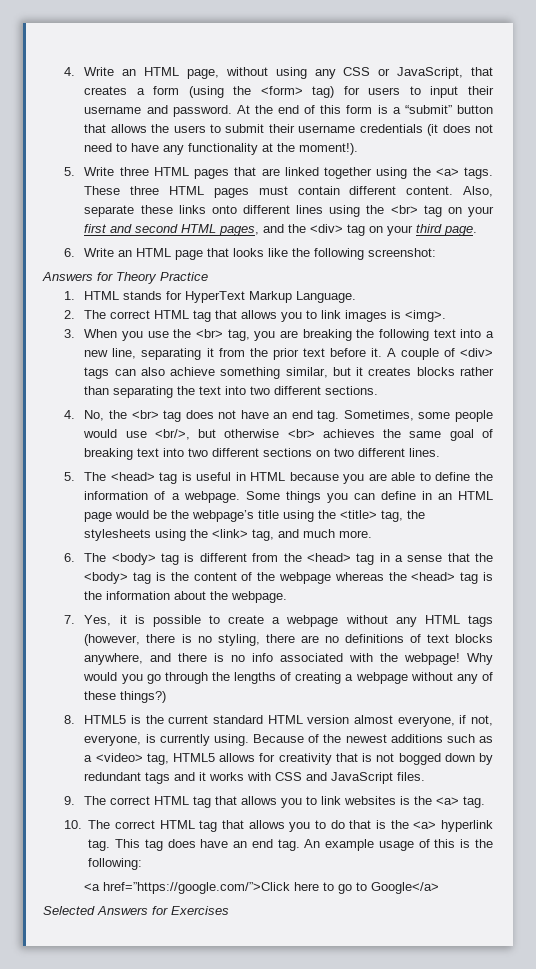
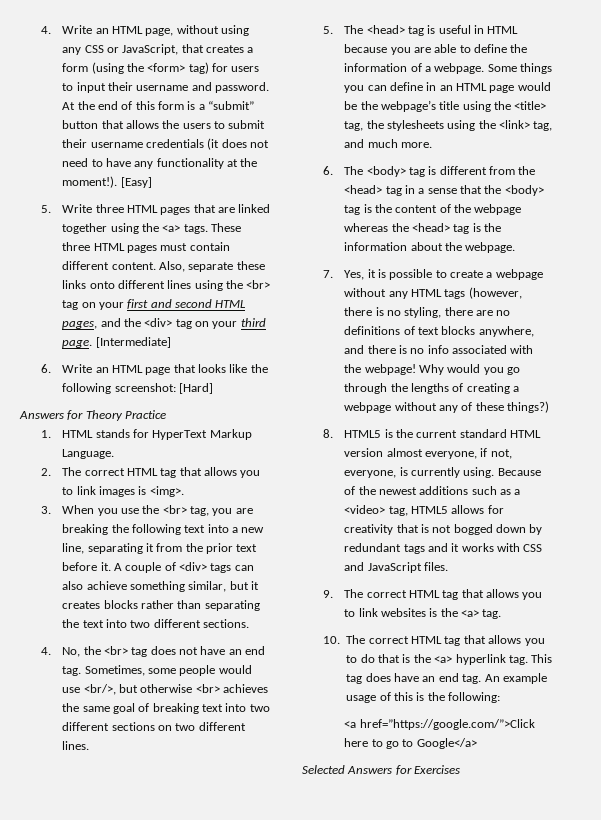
+ [Easy]
+ [Intermediate]
- 6. Write an HTML page that looks like the following screenshot:
+ 6. Write an HTML page that looks like the following screenshot: [Hard]

